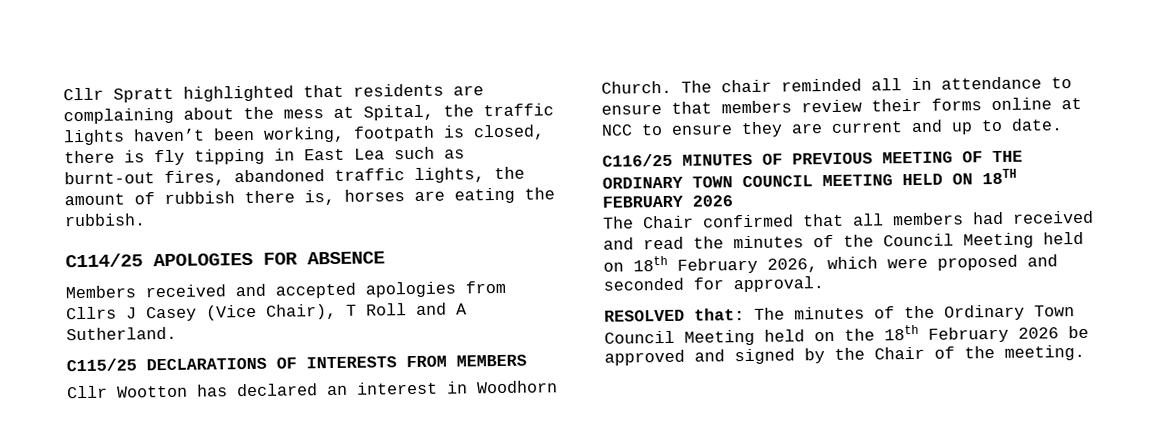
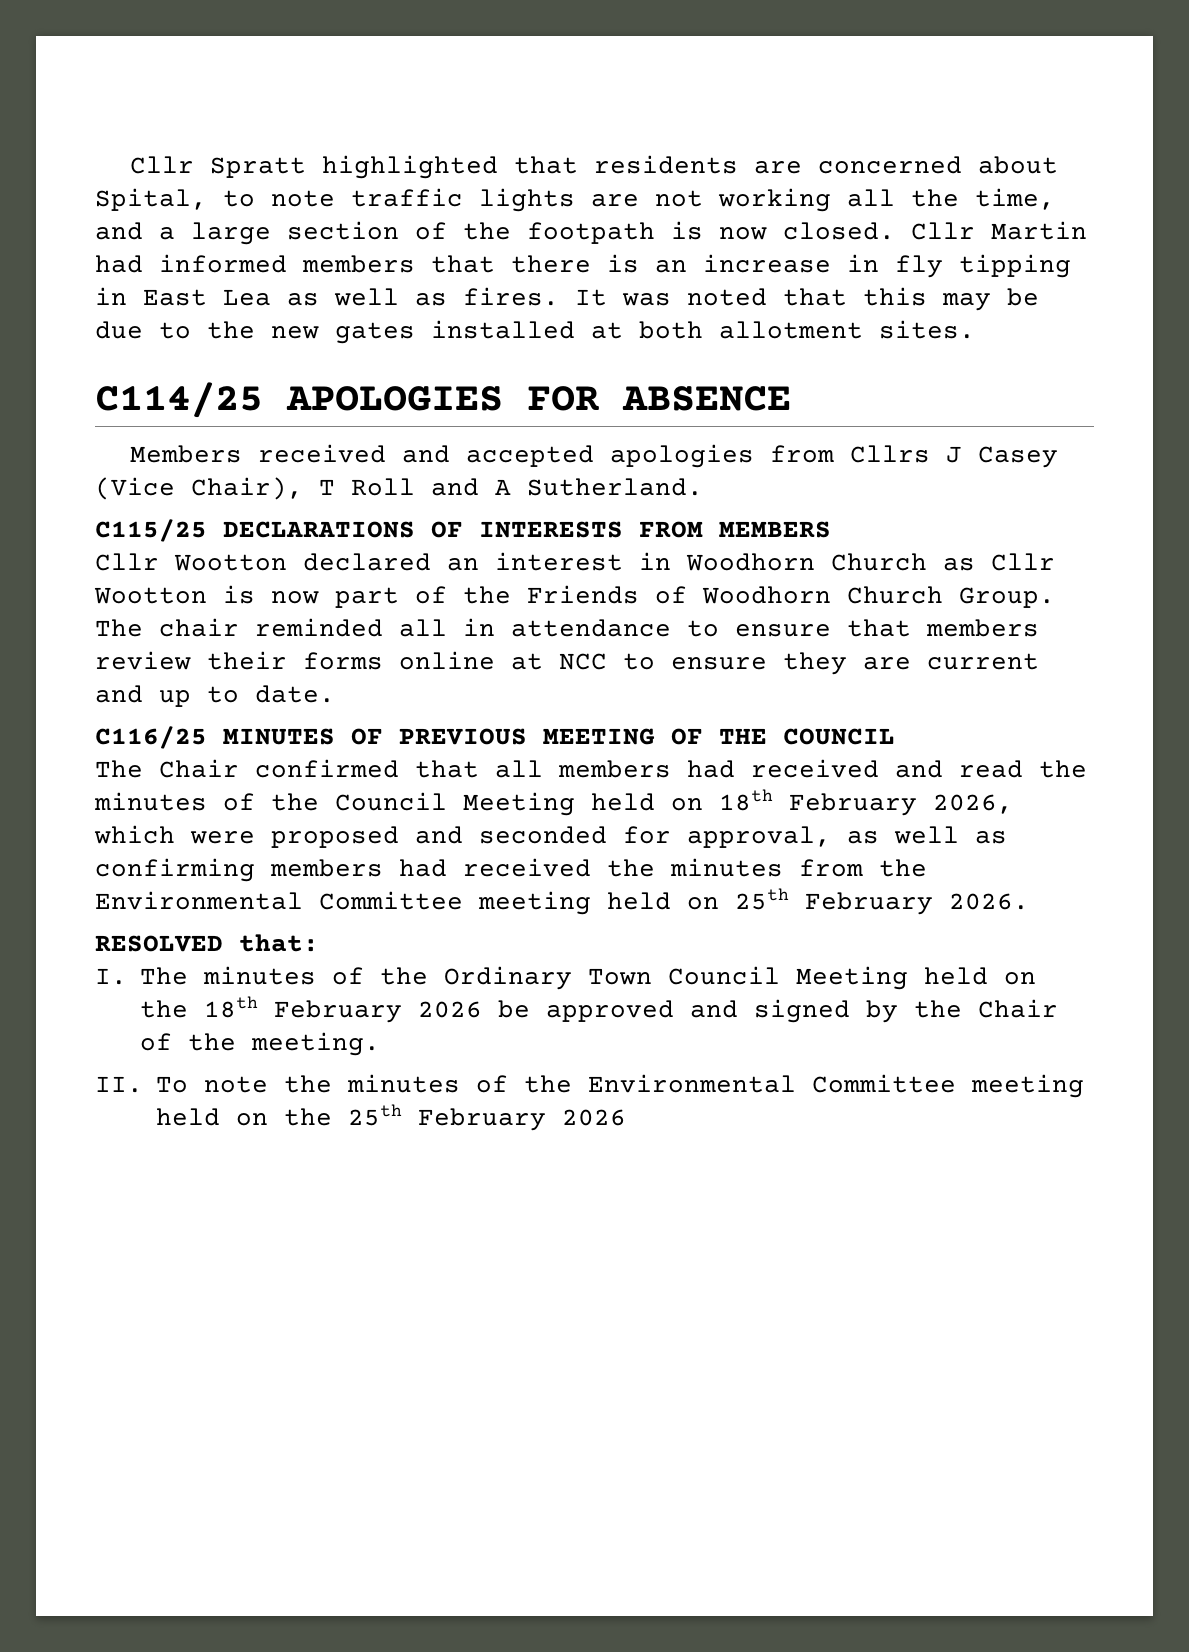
- Cllr Spratt highlighted that residents are complaining about the mess at Spital, the traffic lights haven’t been working, footpath is closed, there is fly tipping in East Lea such as burnt-out fires, abandoned traffic lights, the amount of rubbish there is, horses are eating the rubbish.
+ Cllr Spratt highlighted that residents are concerned about Spital, to note traffic lights are not working all the time, and a large section of the footpath is now closed. Cllr Martin had informed members that there is an increase in fly tipping in East Lea as well as fires. It was noted that this may be due to the new gates installed at both allotment sites.
- Cllr Wootton has declared an interest in Woodhorn Church.
+ Cllr Wootton declared an interest in Woodhorn Church as Cllr Wootton is now part of the Friends of Woodhorn Church Group.
- C116/25 MINUTES OF PREVIOUS MEETING OF THE ORDINARY TOWN COUNCIL MEETING HELD ON 18TH FEBRUARY 2026
+ C116/25 MINUTES OF PREVIOUS MEETING OF THE COUNCIL
- The Chair confirmed that all members had received and read the minutes of the Council Meeting held on 18th February 2026, which were proposed and seconded for approval.
+ The Chair confirmed that all members had received and read the minutes of the Council Meeting held on 18th February 2026, which were proposed and seconded for approval, as well as confirming members had received the minutes from the Environmental Committee meeting held on 25th February 2026.
- RESOLVED that: The minutes of the Ordinary Town Council Meeting held on the 18th February 2026 be approved and signed by the Chair of the meeting.
+ RESOLVED that:
+ I. The minutes of the Ordinary Town Council Meeting held on the 18th February 2026 be approved and signed by the Chair of the meeting.
+ II. To note the minutes of the Environmental Committee meeting held on the 25th February 2026

